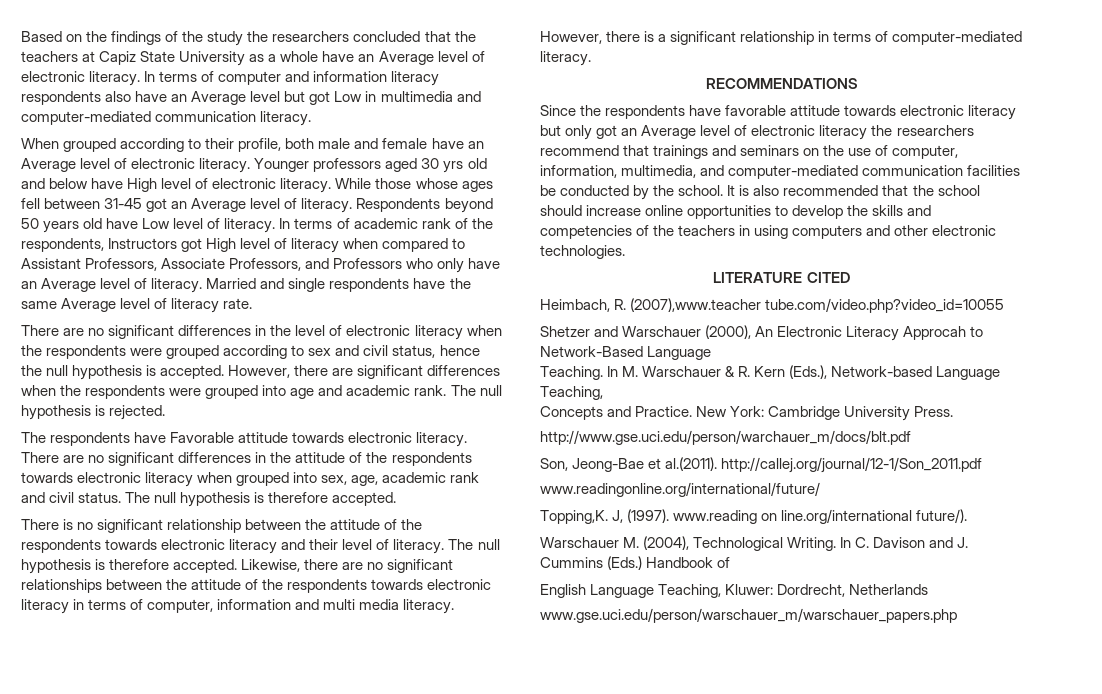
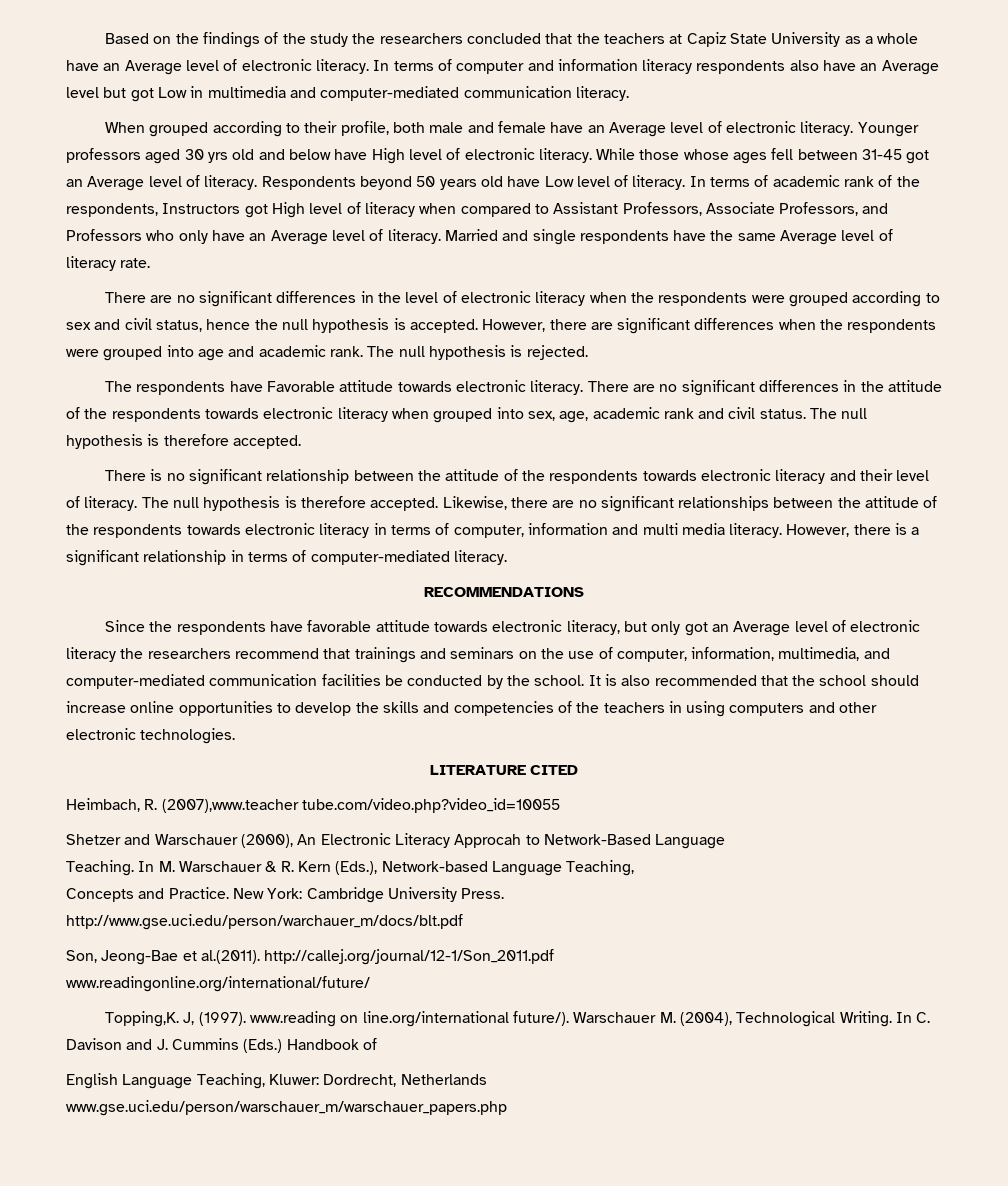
- Since the respondents have favorable attitude towards electronic literacy but only got an Average level of electronic literacy the researchers recommend that trainings and seminars on the use of computer, information, multimedia, and computer-mediated communication facilities be conducted by the school.
+ Since the respondents have favorable attitude towards electronic literacy, but only got an Average level of electronic literacy the researchers recommend that trainings and seminars on the use of computer, information, multimedia, and computer-mediated communication facilities be conducted by the school.
- J, (1997). www.reading on line.org/international future/).
- Warschauer M. (2004), Technological Writing.
+ J, (1997). www.reading on line.org/international future/). Warschauer M. (2004), Technological Writing.

